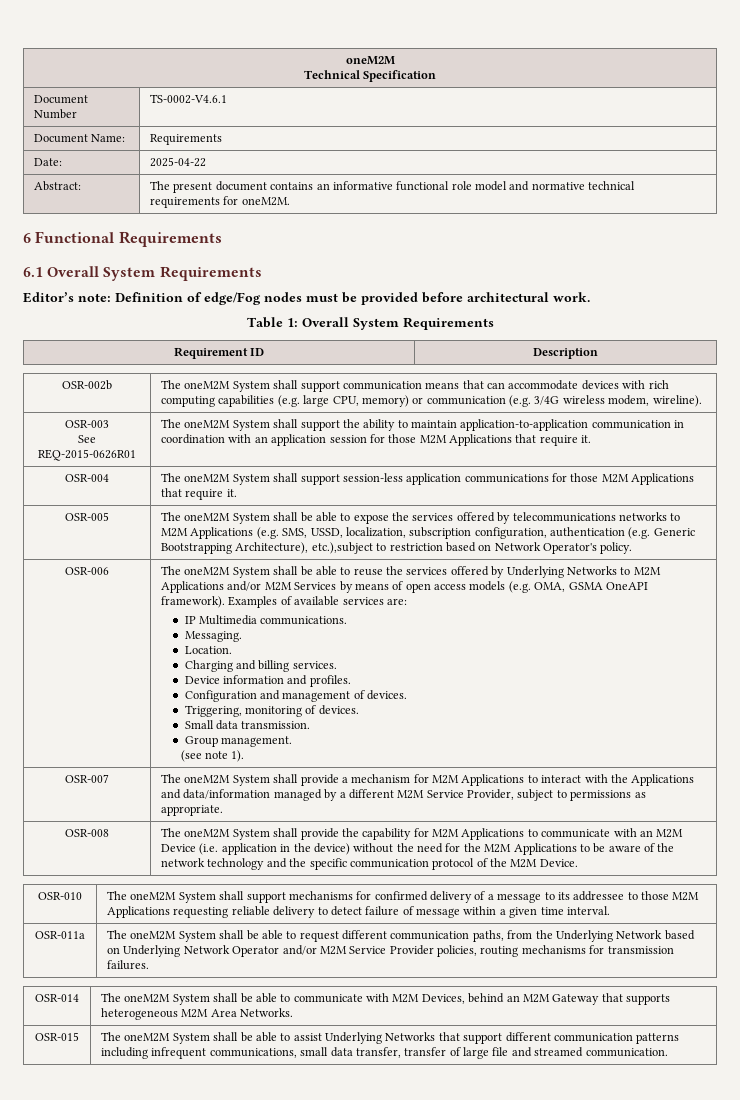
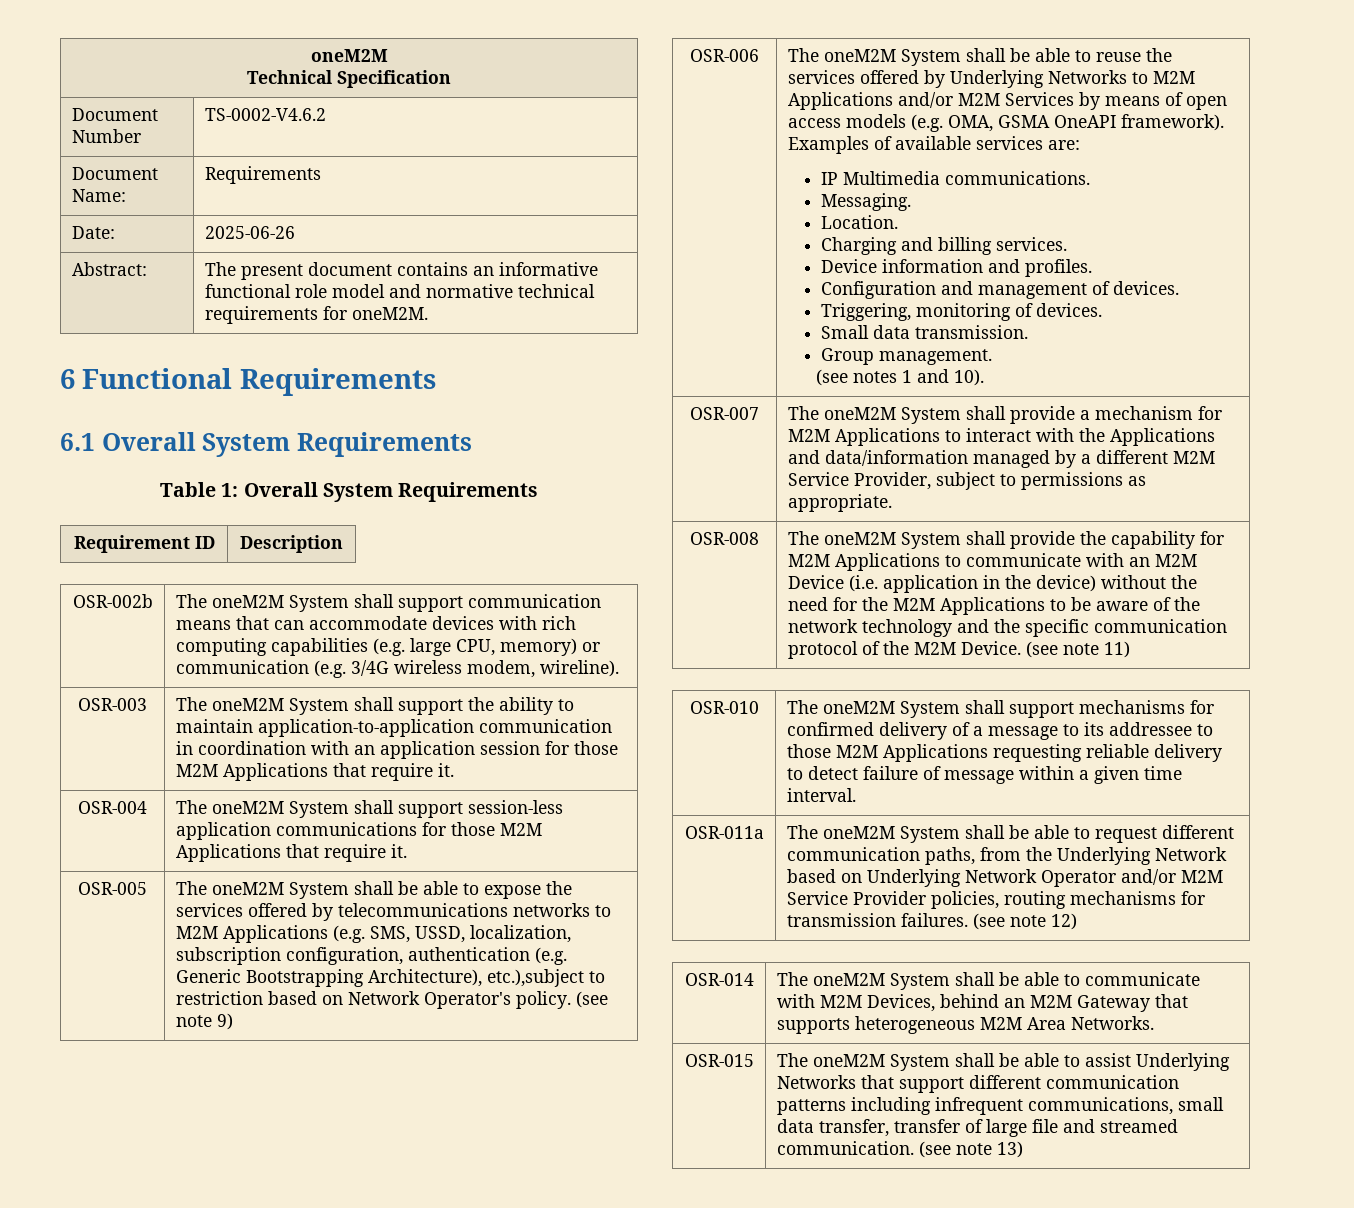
- Document Number | TS-0002-V4.6.1
+ Document Number | TS-0002-V4.6.2
- Date: | 2025-04-22
+ Date: | 2025-06-26
- Editor’s note: Definition of edge/Fog nodes must be provided before architectural work.
- OSR-003
- See REQ-2015-0626R01 | The oneM2M System shall support the ability to maintain application-to-application communication in coordination with an application session for those M2M Applications that require it.
+ OSR-003 | The oneM2M System shall support the ability to maintain application-to-application communication in coordination with an application session for those M2M Applications that require it.
- OSR-005 | The oneM2M System shall be able to expose the services offered by telecommunications networks to M2M Applications (e.g. SMS, USSD, localization, subscription configuration, authentication (e.g. Generic Bootstrapping Architecture), etc.),subject to restriction based on Network Operator's policy.
+ OSR-005 | The oneM2M System shall be able to expose the services offered by telecommunications networks to M2M Applications (e.g. SMS, USSD, localization, subscription configuration, authentication (e.g. Generic Bootstrapping Architecture), etc.),subject to restriction based on Network Operator's policy. (see note 9)
- (see note 1).
+ (see notes 1 and 10).
+ (see note 11)
- OSR-011a | The oneM2M System shall be able to request different communication paths, from the Underlying Network based on Underlying Network Operator and/or M2M Service Provider policies, routing mechanisms for transmission failures.
+ OSR-011a | The oneM2M System shall be able to request different communication paths, from the Underlying Network based on Underlying Network Operator and/or M2M Service Provider policies, routing mechanisms for transmission failures. (see note 12)
- OSR-015 | The oneM2M System shall be able to assist Underlying Networks that support different communication patterns including infrequent communications, small data transfer, transfer of large file and streamed communication.
+ OSR-015 | The oneM2M System shall be able to assist Underlying Networks that support different communication patterns including infrequent communications, small data transfer, transfer of large file and streamed communication. (see note 13)

